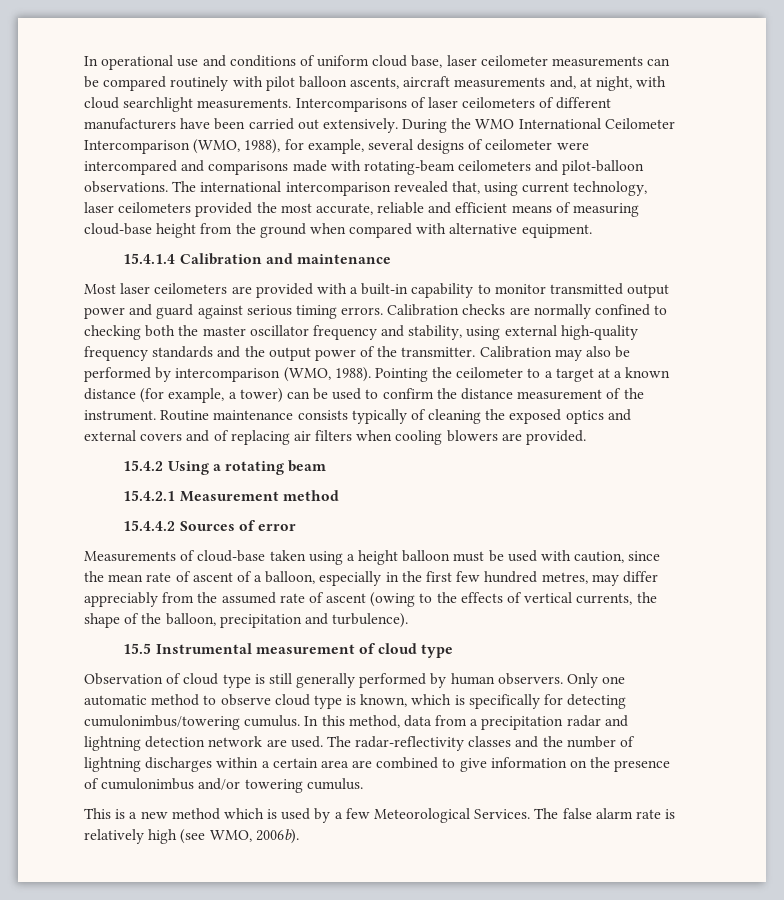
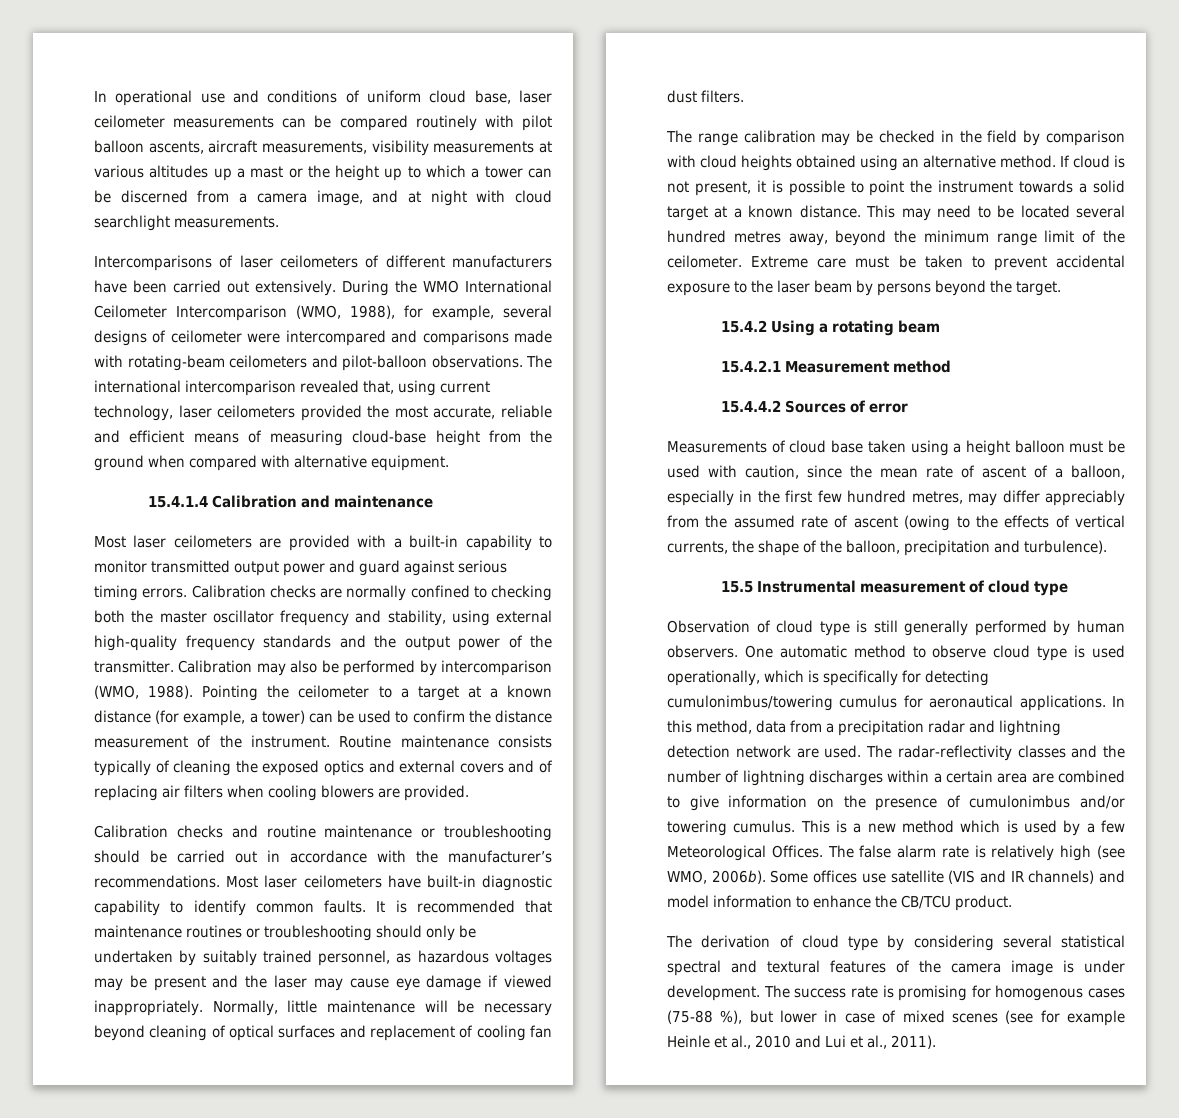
- In operational use and conditions of uniform cloud base, laser ceilometer measurements can be compared routinely with pilot balloon ascents, aircraft measurements and, at night, with cloud searchlight measurements. Intercomparisons of laser ceilometers of different manufacturers have been carried out extensively.
+ In operational use and conditions of uniform cloud base, laser ceilometer measurements can be compared routinely with pilot balloon ascents, aircraft measurements, visibility measurements at various altitudes up a mast or the height up to which a tower can be discerned from a camera image, and at night with cloud searchlight measurements.
+ Intercomparisons of laser ceilometers of different manufacturers have been carried out extensively.
+ Calibration checks and routine maintenance or troubleshooting should be carried out in accordance with the manufacturer’s recommendations. Most laser ceilometers have built-in diagnostic capability to identify common faults. It is recommended that maintenance routines or troubleshooting should only be undertaken by suitably trained personnel, as hazardous voltages may be present and the laser may cause eye damage if viewed inappropriately. Normally, little maintenance will be necessary beyond cleaning of optical surfaces and replacement of cooling fan dust filters.
+ The range calibration may be checked in the field by comparison with cloud heights obtained using an alternative method. If cloud is not present, it is possible to point the instrument towards a solid target at a known distance. This may need to be located several hundred metres away, beyond the minimum range limit of the ceilometer. Extreme care must be taken to prevent accidental exposure to the laser beam by persons beyond the target.
- Measurements of cloud-base taken using a height balloon must be used with caution, since the mean rate of ascent of a balloon, especially in the first few hundred metres, may differ appreciably from the assumed rate of ascent (owing to the effects of vertical currents, the shape of the balloon, precipitation and turbulence).
+ Measurements of cloud base taken using a height balloon must be used with caution, since the mean rate of ascent of a balloon, especially in the first few hundred metres, may differ appreciably from the assumed rate of ascent (owing to the effects of vertical currents, the shape of the balloon, precipitation and turbulence).
- Only one automatic method to observe cloud type is known, which is specifically for detecting cumulonimbus/towering cumulus.
+ One automatic method to observe cloud type is used operationally, which is specifically for detecting cumulonimbus/towering cumulus for aeronautical applications.
- The radar-reflectivity classes and the number of lightning discharges within a certain area are combined to give information on the presence of cumulonimbus and/or towering cumulus.
- This is a new method which is used by a few Meteorological Services.
+ The radar-reflectivity classes and the number of lightning discharges within a certain area are combined to give information on the presence of cumulonimbus and/or towering cumulus. This is a new method which is used by a few Meteorological Offices.
+ Some offices use satellite (VIS and IR channels) and model information to enhance the CB/TCU product.
+ The derivation of cloud type by considering several statistical spectral and textural features of the camera image is under development. The success rate is promising for homogenous cases (75-88 %), but lower in case of mixed scenes (see for example Heinle et al., 2010 and Lui et al., 2011).

